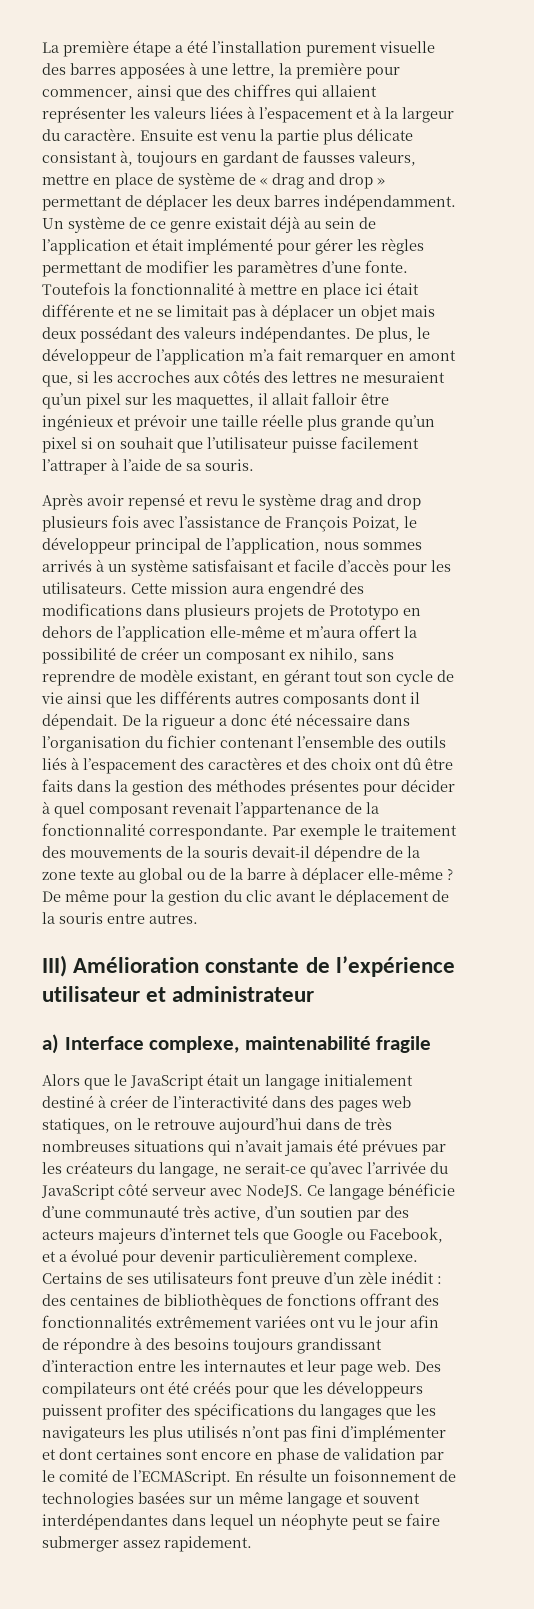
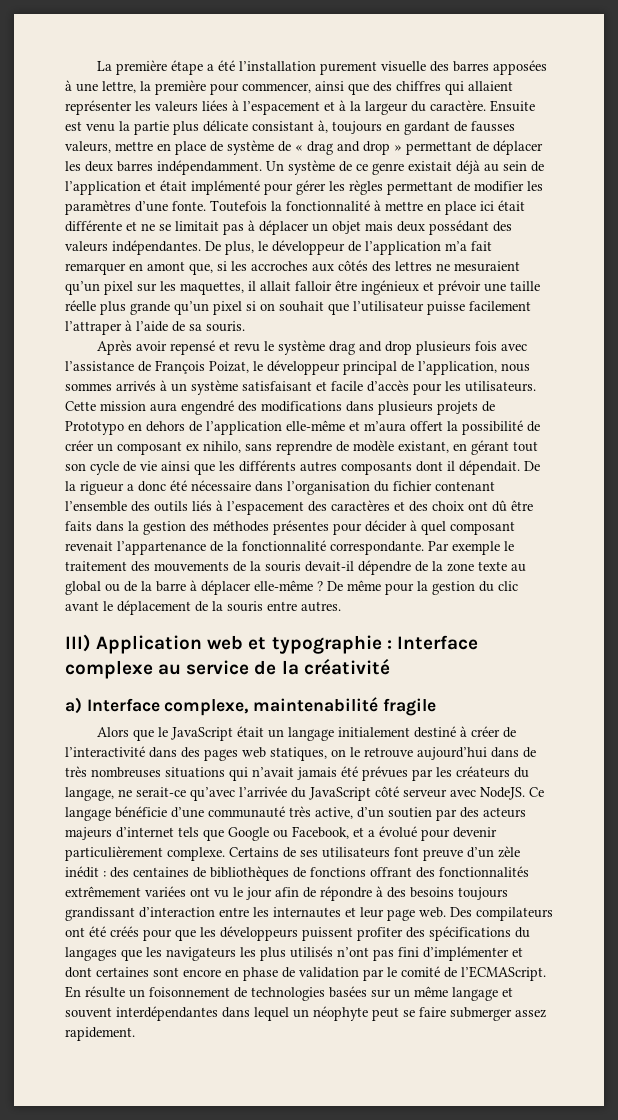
- III) Amélioration constante de l’expérience utilisateur et administrateur
+ III) Application web et typographie : Interface complexe au service de la créativité

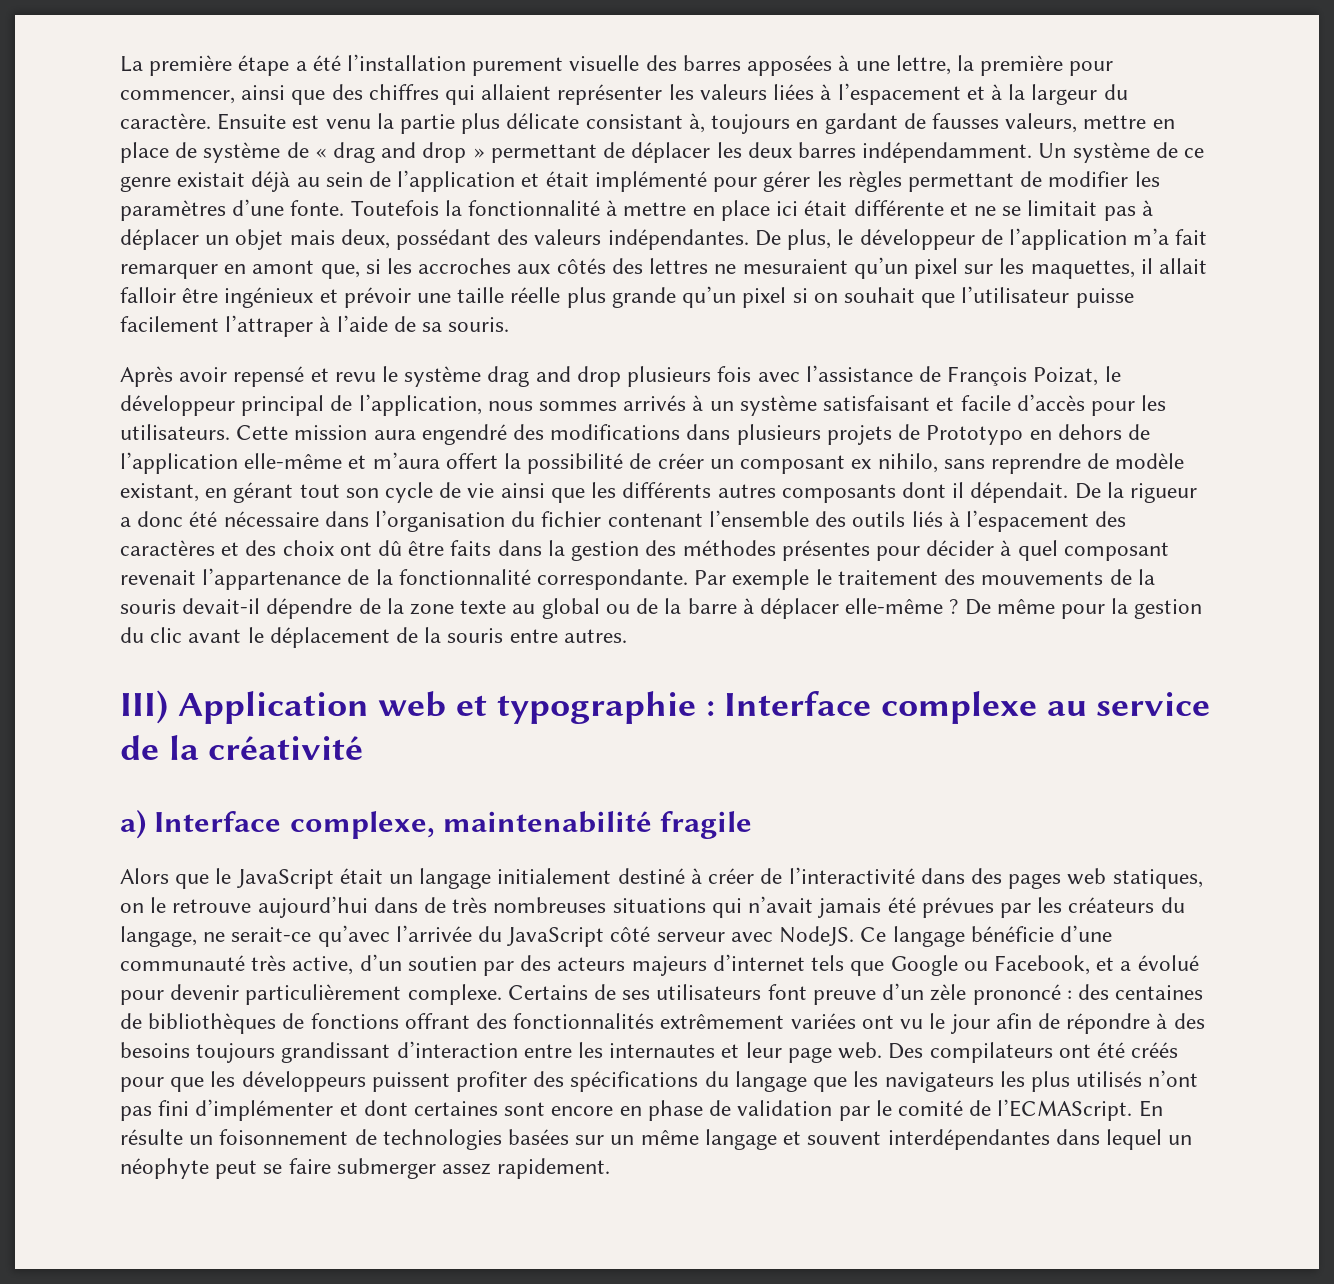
- Toutefois la fonctionnalité à mettre en place ici était différente et ne se limitait pas à déplacer un objet mais deux possédant des valeurs indépendantes.
+ Toutefois la fonctionnalité à mettre en place ici était différente et ne se limitait pas à déplacer un objet mais deux, possédant des valeurs indépendantes.
- Certains de ses utilisateurs font preuve d’un zèle inédit : des centaines de bibliothèques de fonctions offrant des fonctionnalités extrêmement variées ont vu le jour afin de répondre à des besoins toujours grandissant d’interaction entre les internautes et leur page web.
+ Certains de ses utilisateurs font preuve d’un zèle prononcé : des centaines de bibliothèques de fonctions offrant des fonctionnalités extrêmement variées ont vu le jour afin de répondre à des besoins toujours grandissant d’interaction entre les internautes et leur page web.
- Des compilateurs ont été créés pour que les développeurs puissent profiter des spécifications du langages que les navigateurs les plus utilisés n’ont pas fini d’implémenter et dont certaines sont encore en phase de validation par le comité de l’ECMAScript.
+ Des compilateurs ont été créés pour que les développeurs puissent profiter des spécifications du langage que les navigateurs les plus utilisés n’ont pas fini d’implémenter et dont certaines sont encore en phase de validation par le comité de l’ECMAScript.

